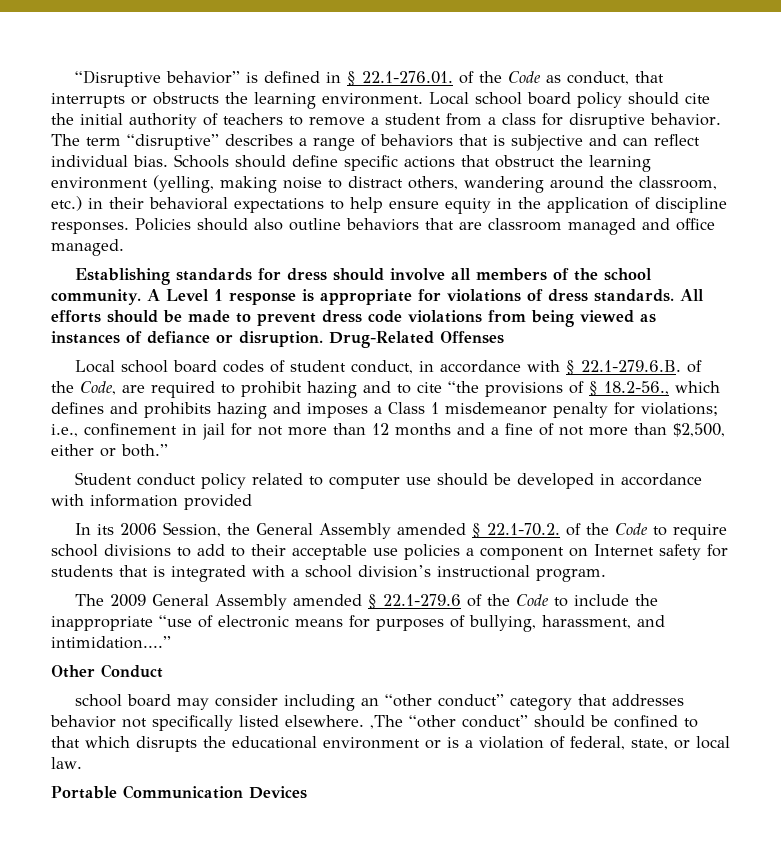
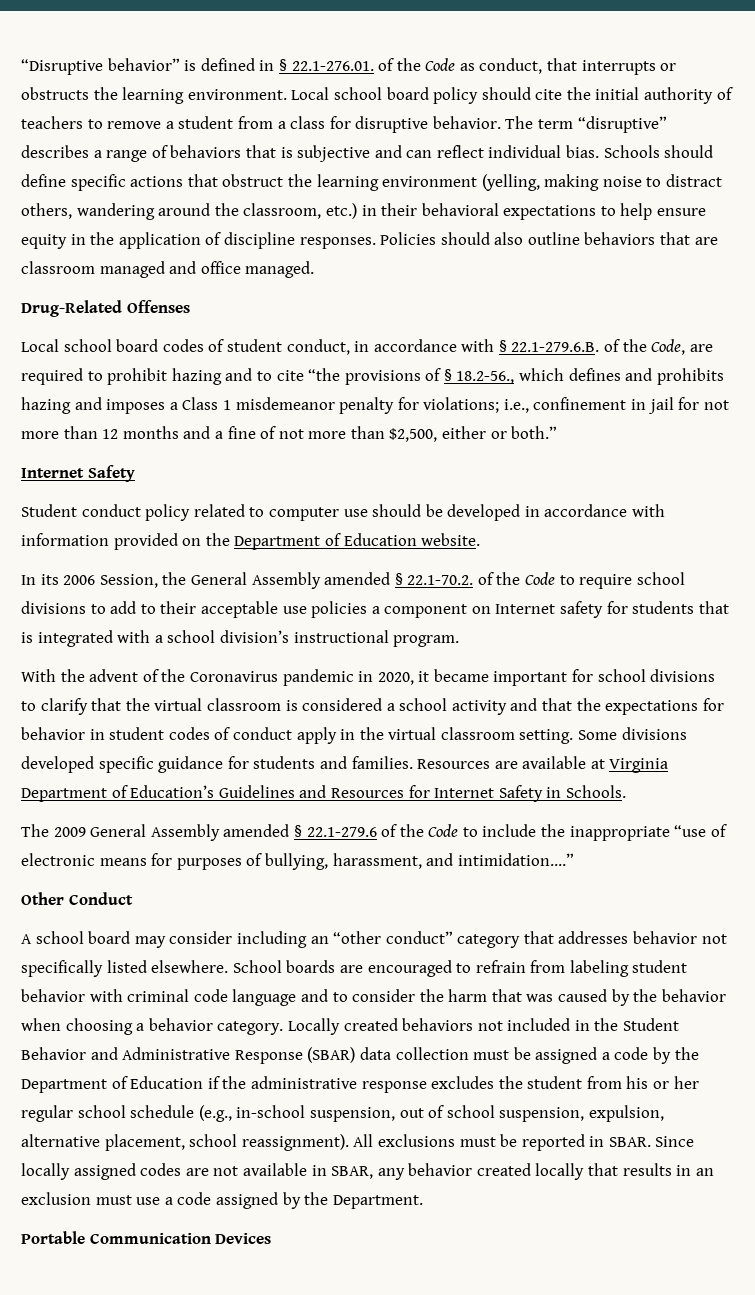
- Establishing standards for dress should involve all members of the school community. A Level 1 response is appropriate for violations of dress standards. All efforts should be made to prevent dress code violations from being viewed as instances of defiance or disruption.
  i.e., confinement in jail for not more than 12 months and a fine of not more than $2,500, either or both.”
+ Internet Safety
- Student conduct policy related to computer use should be developed in accordance with information provided
+ Student conduct policy related to computer use should be developed in accordance with information provided on the Department of Education website.
+ With the advent of the Coronavirus pandemic in 2020, it became important for school divisions to clarify that the virtual classroom is considered a school activity and that the expectations for behavior in student codes of conduct apply in the virtual classroom setting. Some divisions developed specific guidance for students and families. Resources are available at Virginia Department of Education’s Guidelines and Resources for Internet Safety in Schools.
- school board may consider including an “other conduct” category that addresses behavior not specifically listed elsewhere. ,The “other conduct” should be confined to that which disrupts the educational environment or is a violation of federal, state, or local law.
+ A school board may consider including an “other conduct” category that addresses behavior not specifically listed elsewhere. School boards are encouraged to refrain from labeling student behavior with criminal code language and to consider the harm that was caused by the behavior when choosing a behavior category. Locally created behaviors not included in the Student Behavior and Administrative Response (SBAR) data collection must be assigned a code by the Department of Education if the administrative response excludes the student from his or her regular school schedule (e.g., in-school suspension, out of school suspension, expulsion, alternative placement, school reassignment). All exclusions must be reported in SBAR. Since locally assigned codes are not available in SBAR, any behavior created locally that results in an exclusion must use a code assigned by the Department.

